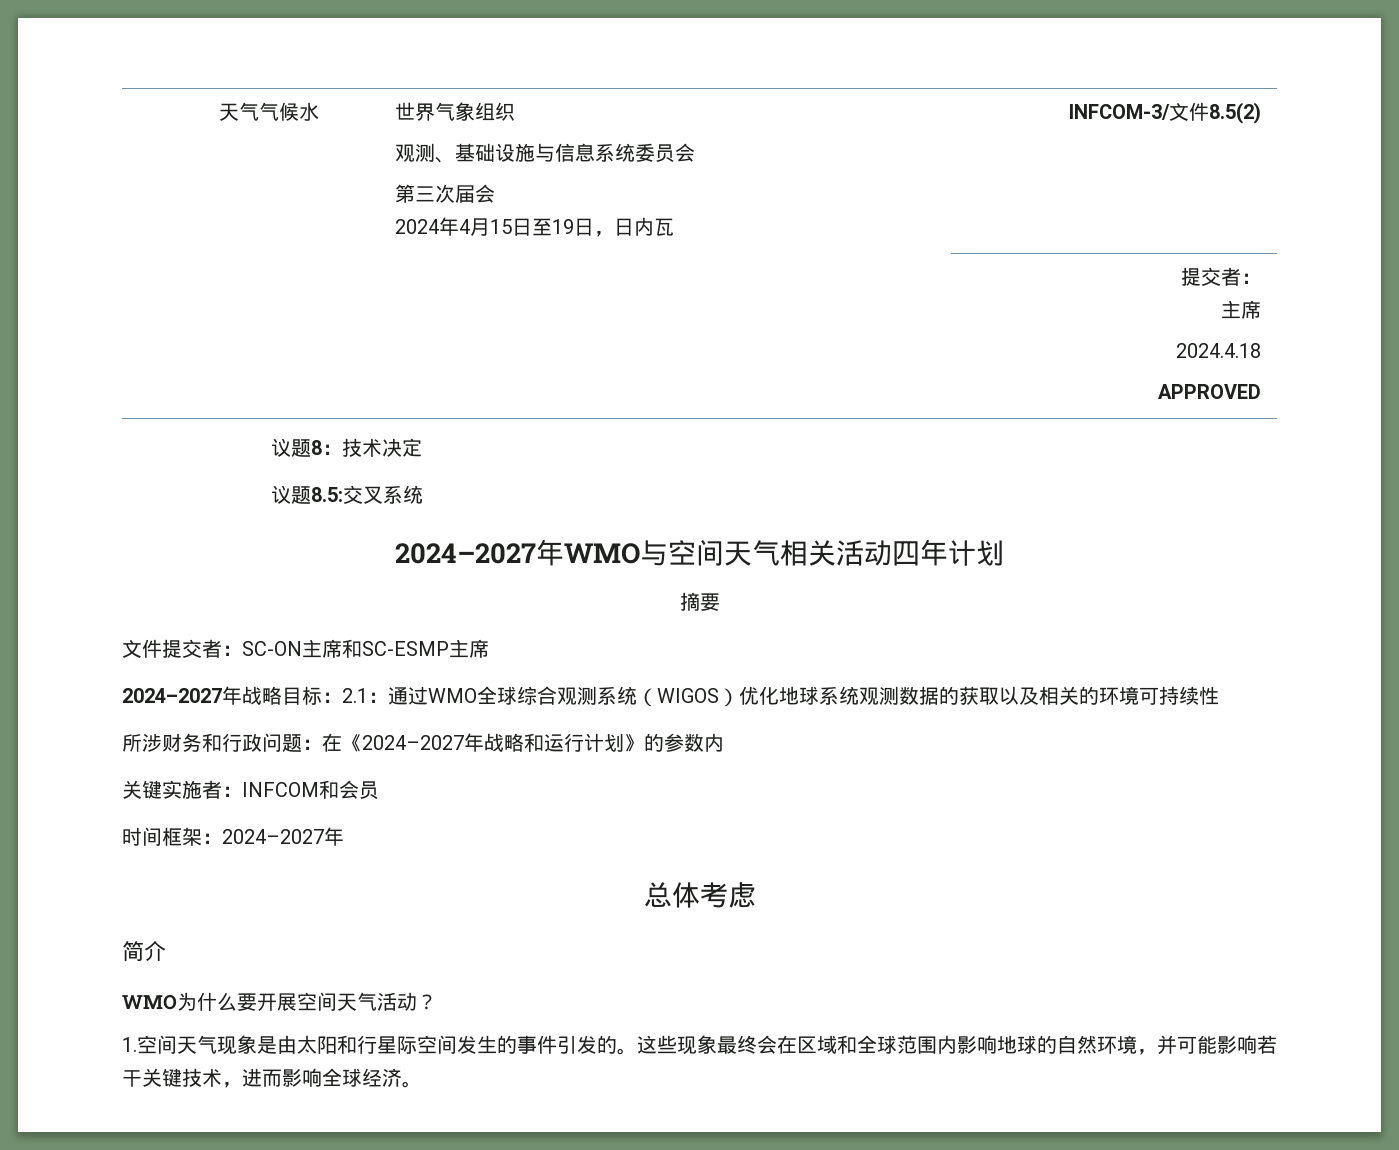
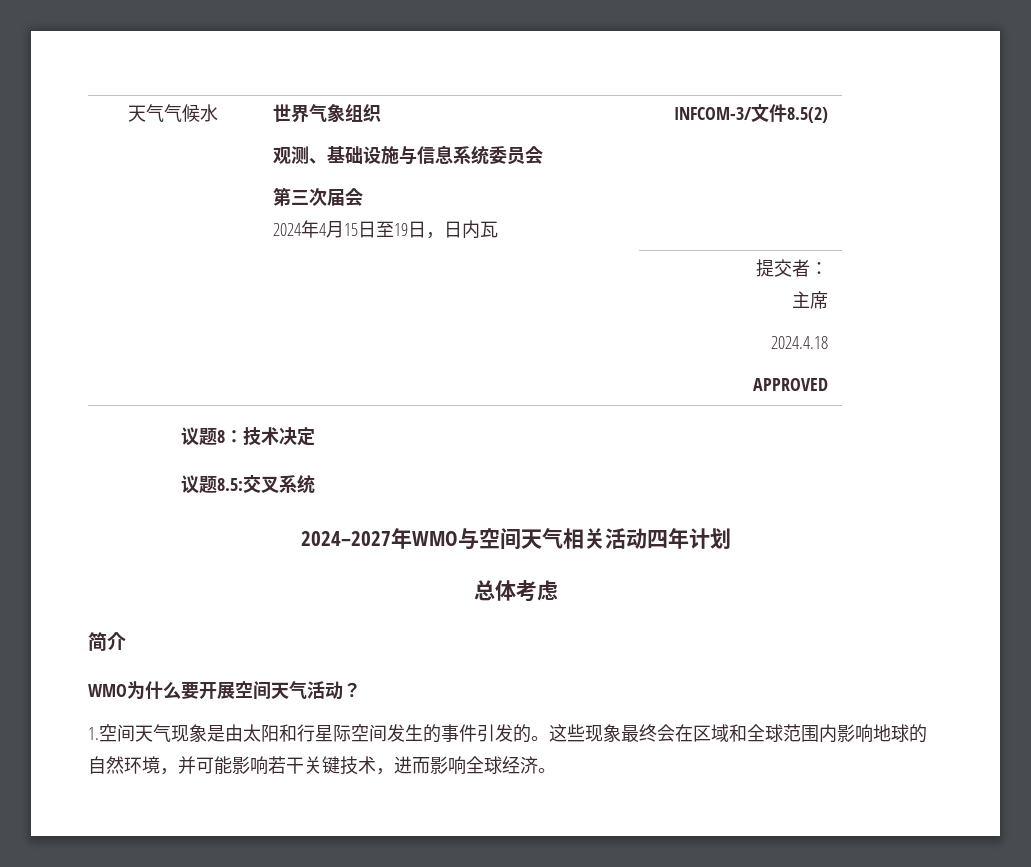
- 摘要
- 文件提交者：SC-ON主席和SC-ESMP主席
- 2024–2027年战略目标：2.1：通过WMO全球综合观测系统（WIGOS）优化地球系统观测数据的获取以及相关的环境可持续性
- 所涉财务和行政问题：在《2024–2027年战略和运行计划》的参数内
- 关键实施者：INFCOM和会员
- 时间框架：2024–2027年

